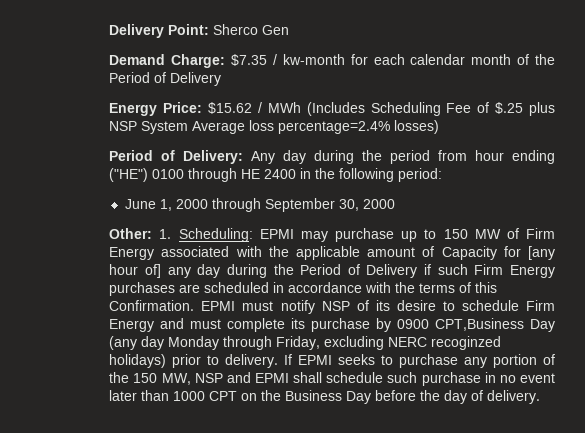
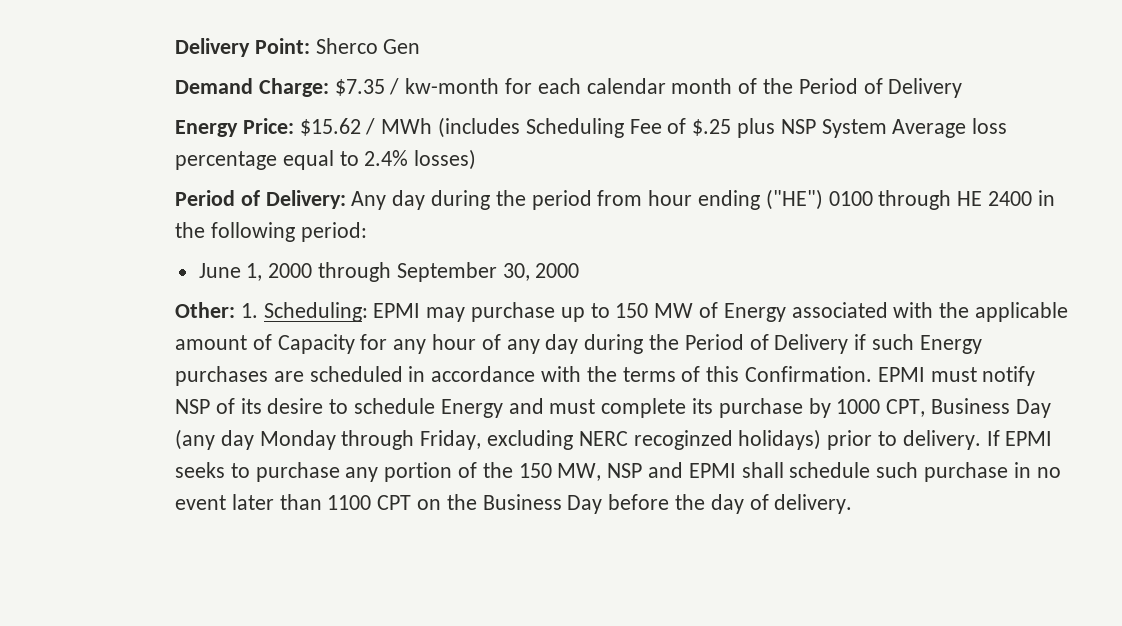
- Energy Price: $15.62 / MWh (Includes Scheduling Fee of $.25 plus NSP System Average loss percentage=2.4% losses)
+ Energy Price: $15.62 / MWh (includes Scheduling Fee of $.25 plus NSP System Average loss percentage equal to 2.4% losses)
- Other: 1. Scheduling: EPMI may purchase up to 150 MW of Firm Energy associated with the applicable amount of Capacity for [any hour of] any day during the Period of Delivery if such Firm Energy purchases are scheduled in accordance with the terms of this Confirmation.
+ Other: 1. Scheduling: EPMI may purchase up to 150 MW of Energy associated with the applicable amount of Capacity for any hour of any day during the Period of Delivery if such Energy purchases are scheduled in accordance with the terms of this Confirmation.
- EPMI must notify NSP of its desire to schedule Firm Energy and must complete its purchase by 0900 CPT,Business Day (any day Monday through Friday, excluding NERC recoginzed holidays) prior to delivery.
+ EPMI must notify NSP of its desire to schedule Energy and must complete its purchase by 1000 CPT, Business Day (any day Monday through Friday, excluding NERC recoginzed holidays) prior to delivery.
- If EPMI seeks to purchase any portion of the 150 MW, NSP and EPMI shall schedule such purchase in no event later than 1000 CPT on the Business Day before the day of delivery.
+ If EPMI seeks to purchase any portion of the 150 MW, NSP and EPMI shall schedule such purchase in no event later than 1100 CPT on the Business Day before the day of delivery.

